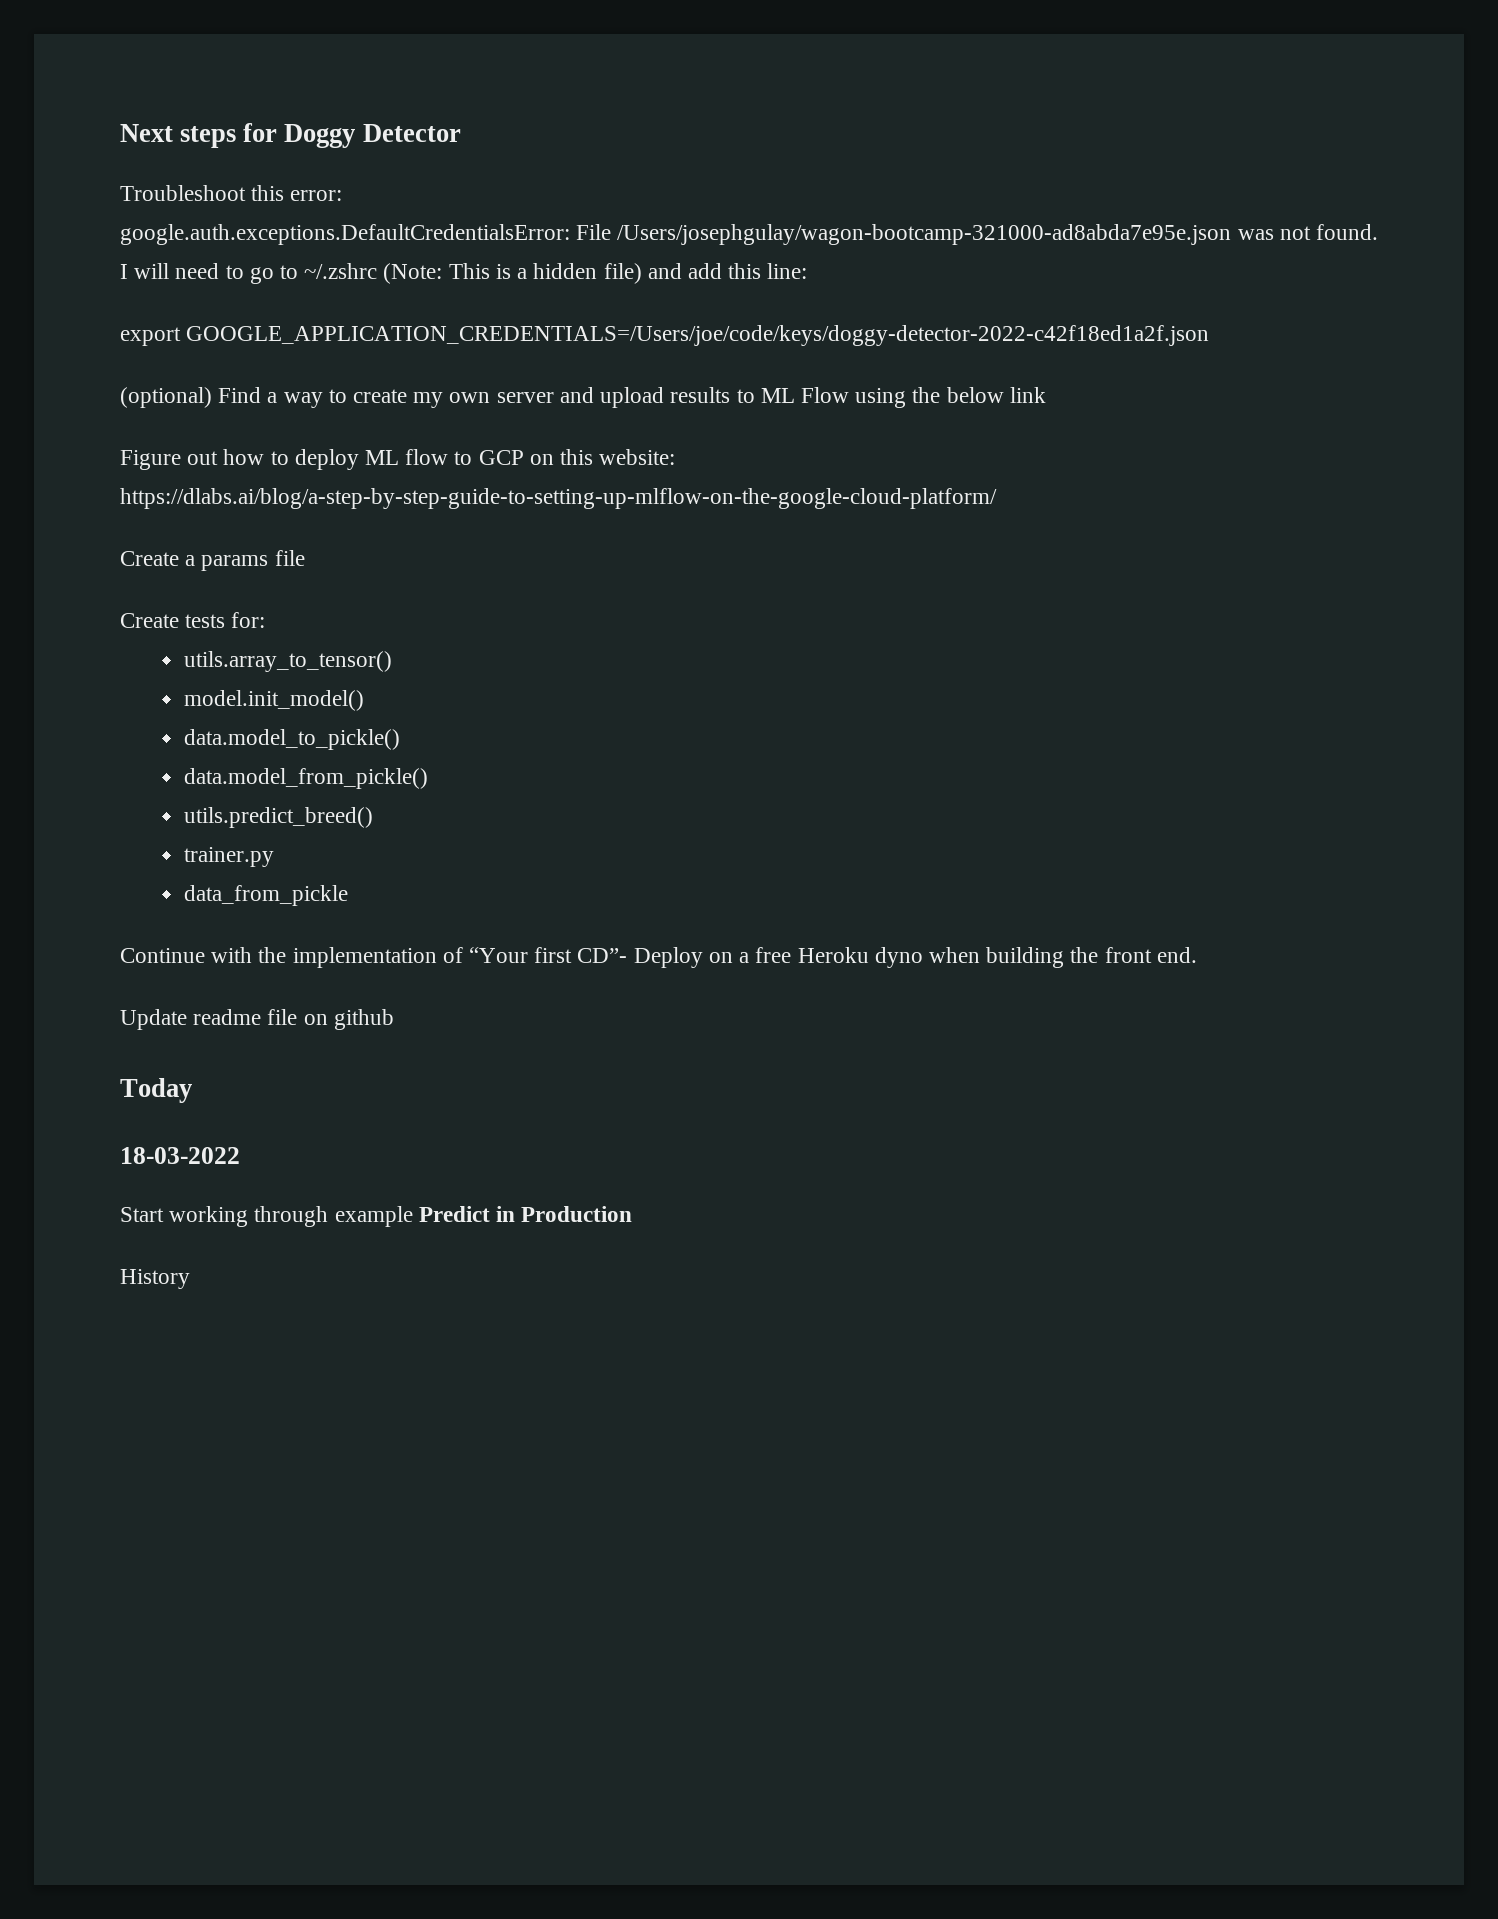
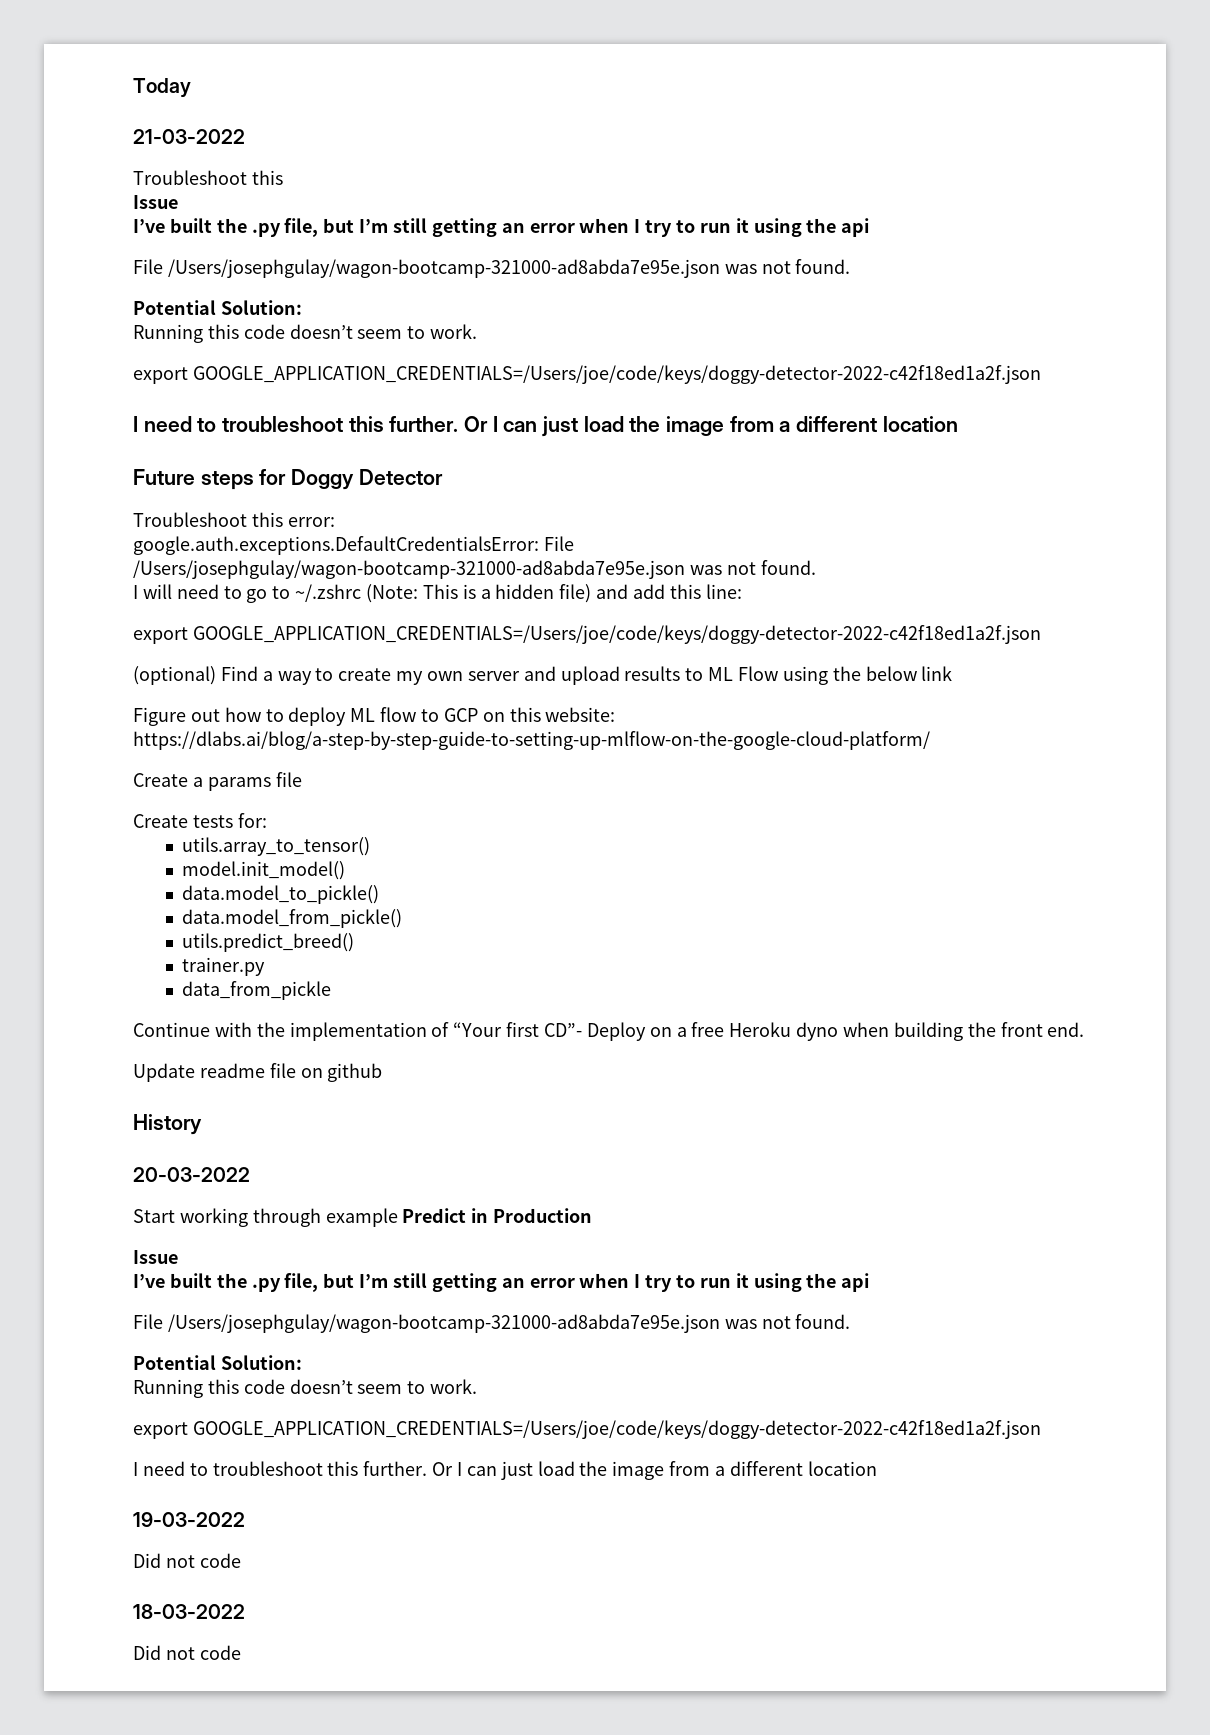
- Next steps for Doggy Detector
+ Today
+ 21-03-2022
+ Troubleshoot this
+ Issue
+ I’ve built the .py file, but I’m still getting an error when I try to run it using the api
+ File /Users/josephgulay/wagon-bootcamp-321000-ad8abda7e95e.json was not found.
+ Potential Solution:
+ Running this code doesn’t seem to work.
+ export GOOGLE_APPLICATION_CREDENTIALS=/Users/joe/code/keys/doggy-detector-2022-c42f18ed1a2f.json
+ I need to troubleshoot this further. Or I can just load the image from a different location
+ Future steps for Doggy Detector
- Today
- 18-03-2022
+ History
+ 20-03-2022
  Start working through example Predict in Production
- History
+ Issue
+ I’ve built the .py file, but I’m still getting an error when I try to run it using the api
+ File /Users/josephgulay/wagon-bootcamp-321000-ad8abda7e95e.json was not found.
+ Potential Solution:
+ Running this code doesn’t seem to work.
+ export GOOGLE_APPLICATION_CREDENTIALS=/Users/joe/code/keys/doggy-detector-2022-c42f18ed1a2f.json
+ I need to troubleshoot this further. Or I can just load the image from a different location
+ 19-03-2022
+ Did not code
+ 18-03-2022
+ Did not code

